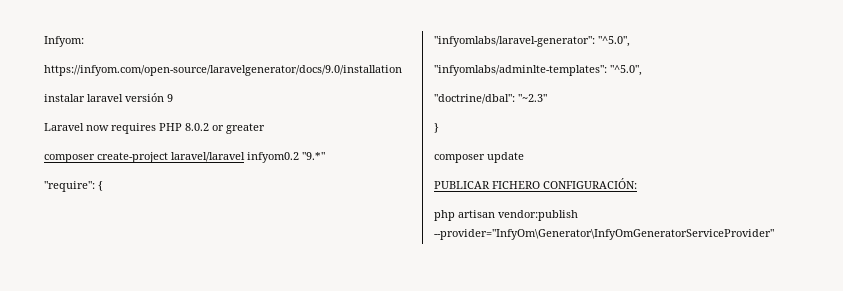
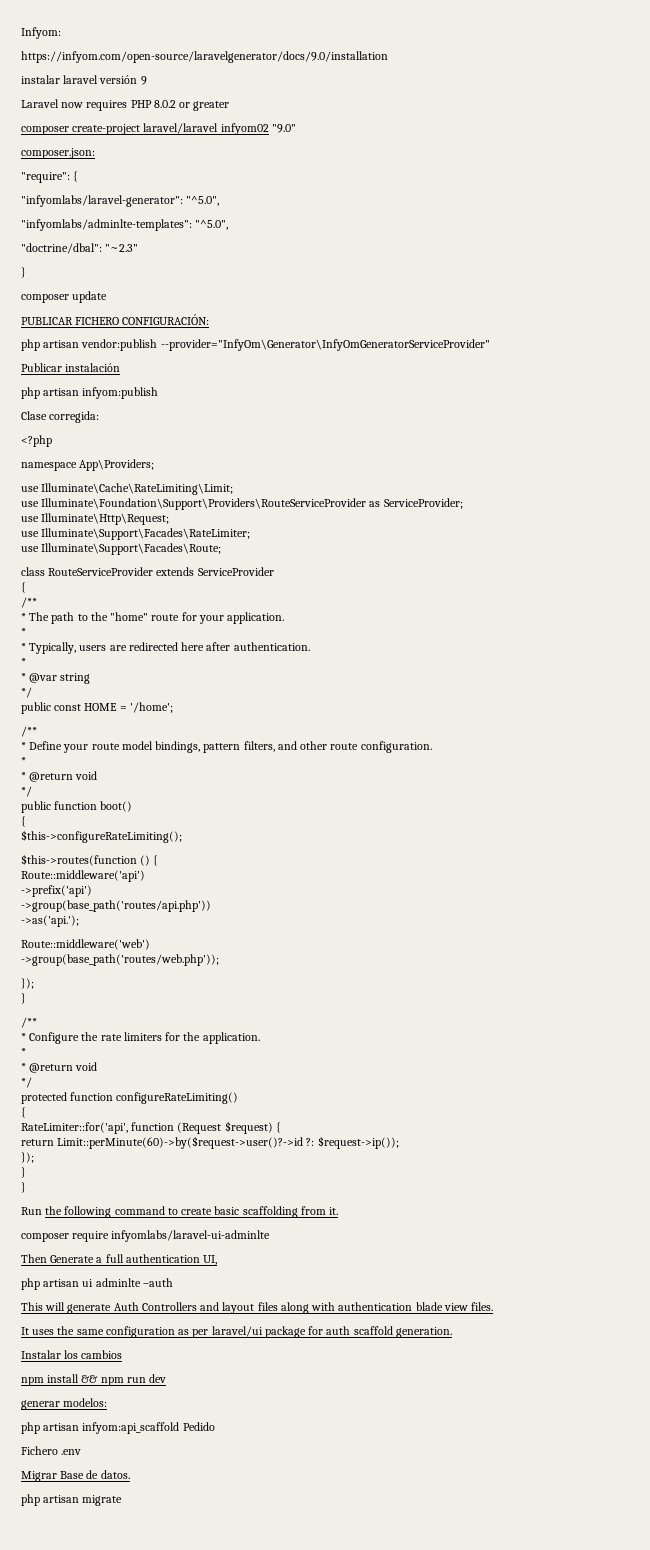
- composer create-project laravel/laravel infyom0.2 "9.*"
+ composer create-project laravel/laravel infyom02 "9.0"
+ composer.json:
+ Publicar instalación
+ php artisan infyom:publish
+ Clase corregida:
+ <?php
+ namespace App\Providers;
+ use Illuminate\Cache\RateLimiting\Limit;
+ use Illuminate\Foundation\Support\Providers\RouteServiceProvider as ServiceProvider;
+ use Illuminate\Http\Request;
+ use Illuminate\Support\Facades\RateLimiter;
+ use Illuminate\Support\Facades\Route;
+ class RouteServiceProvider extends ServiceProvider
+ {
+ /**
+ * The path to the "home" route for your application.
+ *
+ * Typically, users are redirected here after authentication.
+ *
+ * @var string
+ */
+ public const HOME = '/home';
+ /**
+ * Define your route model bindings, pattern filters, and other route configuration.
+ *
+ * @return void
+ */
+ public function boot()
+ {
+ $this->configureRateLimiting();
+ $this->routes(function () {
+ Route::middleware('api')
+ ->prefix('api')
+ ->group(base_path('routes/api.php'))
+ ->as('api.');
+ Route::middleware('web')
+ ->group(base_path('routes/web.php'));
+ });
+ }
+ /**
+ * Configure the rate limiters for the application.
+ *
+ * @return void
+ */
+ protected function configureRateLimiting()
+ {
+ RateLimiter::for('api', function (Request $request) {
+ return Limit::perMinute(60)->by($request->user()?->id ?: $request->ip());
+ });
+ }
+ }
+ Run the following command to create basic scaffolding from it.
+ composer require infyomlabs/laravel-ui-adminlte
+ Then Generate a full authentication UI,
+ php artisan ui adminlte –auth
+ This will generate Auth Controllers and layout files along with authentication blade view files.
+ It uses the same configuration as per laravel/ui package for auth scaffold generation.
+ Instalar los cambios
+ npm install && npm run dev
+ generar modelos:
+ php artisan infyom:api_scaffold Pedido
+ Fichero .env
+ Migrar Base de datos.
+ php artisan migrate

